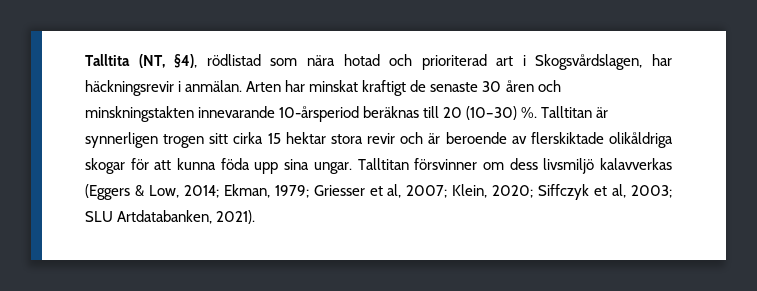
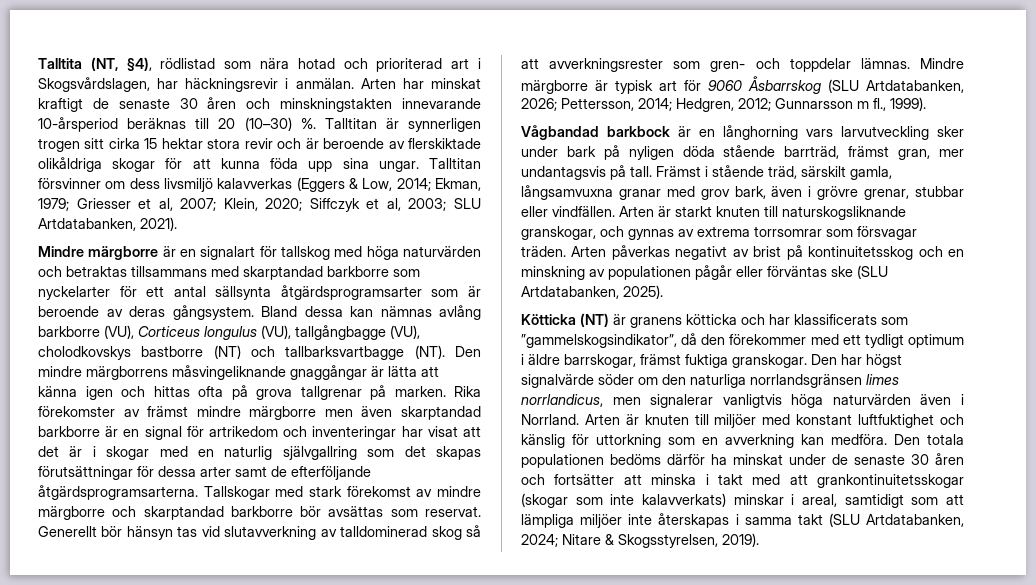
+ Mindre märgborre är en signalart för tallskog med höga naturvärden och betraktas tillsammans med skarptandad barkborre som nyckelarter för ett antal sällsynta åtgärdsprogramsarter som är beroende av deras gångsystem. Bland dessa kan nämnas avlång barkborre (VU), Corticeus longulus (VU), tallgångbagge (VU), cholodkovskys bastborre (NT) och tallbarksvartbagge (NT). Den mindre märgborrens måsvingeliknande gnaggångar är lätta att känna igen och hittas ofta på grova tallgrenar på marken. Rika förekomster av främst mindre märgborre men även skarptandad barkborre är en signal för artrikedom och inventeringar har visat att det är i skogar med en naturlig självgallring som det skapas förutsättningar för dessa arter samt de efterföljande åtgärdsprogramsarterna. Tallskogar med stark förekomst av mindre märgborre och skarptandad barkborre bör avsättas som reservat. Generellt bör hänsyn tas vid slutavverkning av talldominerad skog så att avverkningsrester som gren- och toppdelar lämnas. Mindre märgborre är typisk art för 9060 Åsbarrskog (SLU Artdatabanken, 2026; Pettersson, 2014; Hedgren, 2012; Gunnarsson m fl., 1999).
+ Vågbandad barkbock är en långhorning vars larvutveckling sker under bark på nyligen döda stående barrträd, främst gran, mer undantagsvis på tall. Främst i stående träd, särskilt gamla, långsamvuxna granar med grov bark, även i grövre grenar, stubbar eller vindfällen. Arten är starkt knuten till naturskogsliknande granskogar, och gynnas av extrema torrsomrar som försvagar träden. Arten påverkas negativt av brist på kontinuitetsskog och en minskning av populationen pågår eller förväntas ske (SLU Artdatabanken, 2025).
+ Kötticka (NT) är granens kötticka och har klassificerats som ”gammelskogsindikator”, då den förekommer med ett tydligt optimum i äldre barrskogar, främst fuktiga granskogar. Den har högst signalvärde söder om den naturliga norrlandsgränsen limes norrlandicus, men signalerar vanligtvis höga naturvärden även i Norrland. Arten är knuten till miljöer med konstant luftfuktighet och känslig för uttorkning som en avverkning kan medföra. Den totala populationen bedöms därför ha minskat under de senaste 30 åren och fortsätter att minska i takt med att grankontinuitetsskogar (skogar som inte kalavverkats) minskar i areal, samtidigt som att lämpliga miljöer inte återskapas i samma takt (SLU Artdatabanken, 2024; Nitare & Skogsstyrelsen, 2019).

